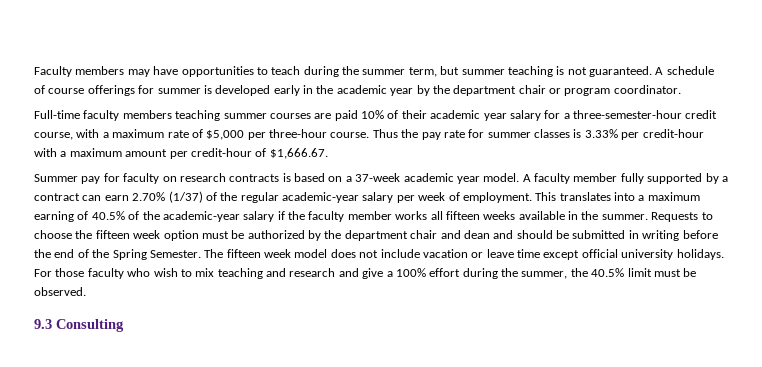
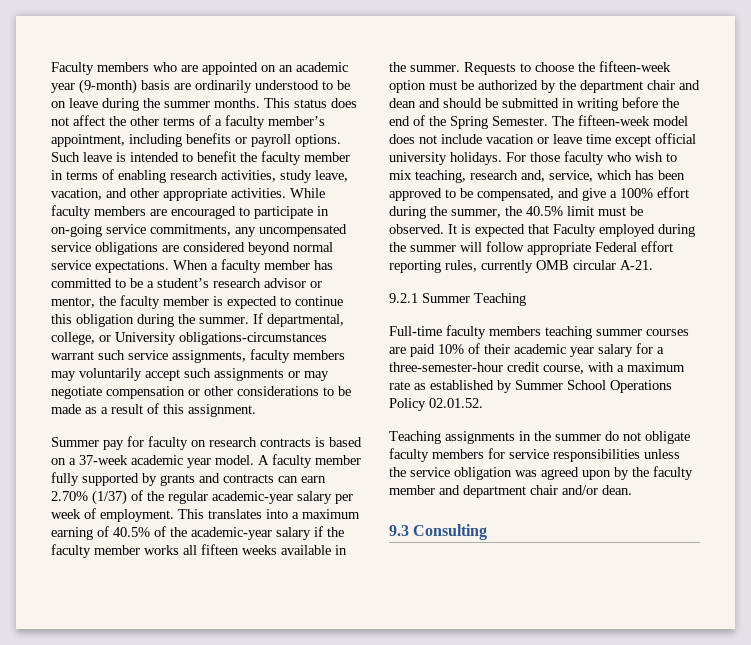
- Faculty members may have opportunities to teach during the summer term, but summer teaching is not guaranteed. A schedule of course offerings for summer is developed early in the academic year by the department chair or program coordinator.
- Full-time faculty members teaching summer courses are paid 10% of their academic year salary for a three-semester-hour credit course, with a maximum rate of $5,000 per three-hour course. Thus the pay rate for summer classes is 3.33% per credit-hour with a maximum amount per credit-hour of $1,666.67.
+ Faculty members who are appointed on an academic year (9-month) basis are ordinarily understood to be on leave during the summer months. This status does not affect the other terms of a faculty member’s appointment, including benefits or payroll options. Such leave is intended to benefit the faculty member in terms of enabling research activities, study leave, vacation, and other appropriate activities. While faculty members are encouraged to participate in on-going service commitments, any uncompensated service obligations are considered beyond normal service expectations. When a faculty member has committed to be a student’s research advisor or mentor, the faculty member is expected to continue this obligation during the summer. If departmental, college, or University obligations-circumstances warrant such service assignments, faculty members may voluntarily accept such assignments or may negotiate compensation or other considerations to be made as a result of this assignment.
- A faculty member fully supported by a contract can earn 2.70% (1/37) of the regular academic-year salary per week of employment.
+ A faculty member fully supported by grants and contracts can earn 2.70% (1/37) of the regular academic-year salary per week of employment.
- Requests to choose the fifteen week option must be authorized by the department chair and dean and should be submitted in writing before the end of the Spring Semester.
+ Requests to choose the fifteen-week option must be authorized by the department chair and dean and should be submitted in writing before the end of the Spring Semester.
- The fifteen week model does not include vacation or leave time except official university holidays.
+ The fifteen-week model does not include vacation or leave time except official university holidays.
- For those faculty who wish to mix teaching and research and give a 100% effort during the summer, the 40.5% limit must be observed.
+ For those faculty who wish to mix teaching, research and, service, which has been approved to be compensated, and give a 100% effort during the summer, the 40.5% limit must be observed. It is expected that Faculty employed during the summer will follow appropriate Federal effort reporting rules, currently OMB circular A-21.
+ 9.2.1 Summer Teaching
+ Full-time faculty members teaching summer courses are paid 10% of their academic year salary for a three-semester-hour credit course, with a maximum rate as established by Summer School Operations Policy 02.01.52.
+ Teaching assignments in the summer do not obligate faculty members for service responsibilities unless the service obligation was agreed upon by the faculty member and department chair and/or dean.

